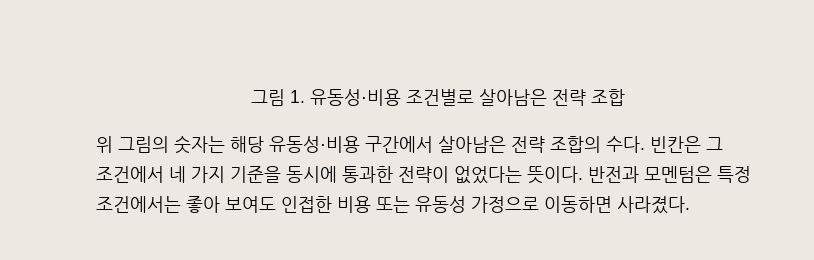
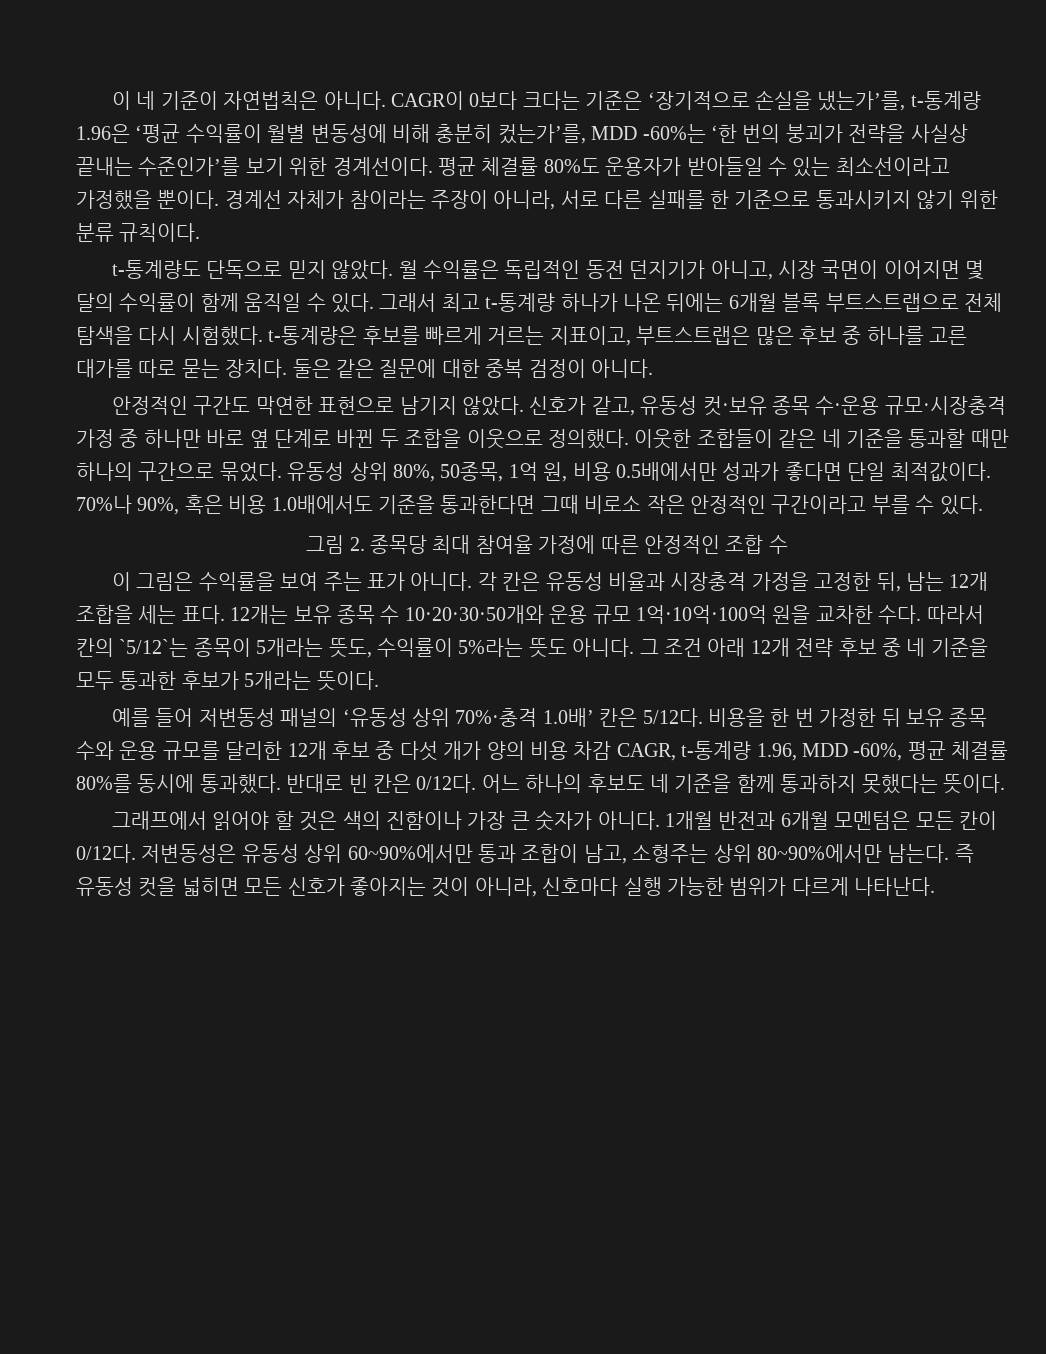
- 그림 1. 유동성·비용 조건별로 살아남은 전략 조합
- 위 그림의 숫자는 해당 유동성·비용 구간에서 살아남은 전략 조합의 수다. 빈칸은 그 조건에서 네 가지 기준을 동시에 통과한 전략이 없었다는 뜻이다. 반전과 모멘텀은 특정 조건에서는 좋아 보여도 인접한 비용 또는 유동성 가정으로 이동하면 사라졌다.
+ 이 네 기준이 자연법칙은 아니다. CAGR이 0보다 크다는 기준은 ‘장기적으로 손실을 냈는가’를, t-통계량 1.96은 ‘평균 수익률이 월별 변동성에 비해 충분히 컸는가’를, MDD -60%는 ‘한 번의 붕괴가 전략을 사실상 끝내는 수준인가’를 보기 위한 경계선이다. 평균 체결률 80%도 운용자가 받아들일 수 있는 최소선이라고 가정했을 뿐이다. 경계선 자체가 참이라는 주장이 아니라, 서로 다른 실패를 한 기준으로 통과시키지 않기 위한 분류 규칙이다.
+ t-통계량도 단독으로 믿지 않았다. 월 수익률은 독립적인 동전 던지기가 아니고, 시장 국면이 이어지면 몇 달의 수익률이 함께 움직일 수 있다. 그래서 최고 t-통계량 하나가 나온 뒤에는 6개월 블록 부트스트랩으로 전체 탐색을 다시 시험했다. t-통계량은 후보를 빠르게 거르는 지표이고, 부트스트랩은 많은 후보 중 하나를 고른 대가를 따로 묻는 장치다. 둘은 같은 질문에 대한 중복 검정이 아니다.
+ 안정적인 구간도 막연한 표현으로 남기지 않았다. 신호가 같고, 유동성 컷·보유 종목 수·운용 규모·시장충격 가정 중 하나만 바로 옆 단계로 바뀐 두 조합을 이웃으로 정의했다. 이웃한 조합들이 같은 네 기준을 통과할 때만 하나의 구간으로 묶었다. 유동성 상위 80%, 50종목, 1억 원, 비용 0.5배에서만 성과가 좋다면 단일 최적값이다. 70%나 90%, 혹은 비용 1.0배에서도 기준을 통과한다면 그때 비로소 작은 안정적인 구간이라고 부를 수 있다.
+ 그림 2. 종목당 최대 참여율 가정에 따른 안정적인 조합 수
+ 이 그림은 수익률을 보여 주는 표가 아니다. 각 칸은 유동성 비율과 시장충격 가정을 고정한 뒤, 남는 12개 조합을 세는 표다. 12개는 보유 종목 수 10·20·30·50개와 운용 규모 1억·10억·100억 원을 교차한 수다. 따라서 칸의 `5/12`는 종목이 5개라는 뜻도, 수익률이 5%라는 뜻도 아니다. 그 조건 아래 12개 전략 후보 중 네 기준을 모두 통과한 후보가 5개라는 뜻이다.
+ 예를 들어 저변동성 패널의 ‘유동성 상위 70%·충격 1.0배’ 칸은 5/12다. 비용을 한 번 가정한 뒤 보유 종목 수와 운용 규모를 달리한 12개 후보 중 다섯 개가 양의 비용 차감 CAGR, t-통계량 1.96, MDD -60%, 평균 체결률 80%를 동시에 통과했다. 반대로 빈 칸은 0/12다. 어느 하나의 후보도 네 기준을 함께 통과하지 못했다는 뜻이다.
+ 그래프에서 읽어야 할 것은 색의 진함이나 가장 큰 숫자가 아니다. 1개월 반전과 6개월 모멘텀은 모든 칸이 0/12다. 저변동성은 유동성 상위 60~90%에서만 통과 조합이 남고, 소형주는 상위 80~90%에서만 남는다. 즉 유동성 컷을 넓히면 모든 신호가 좋아지는 것이 아니라, 신호마다 실행 가능한 범위가 다르게 나타난다.

